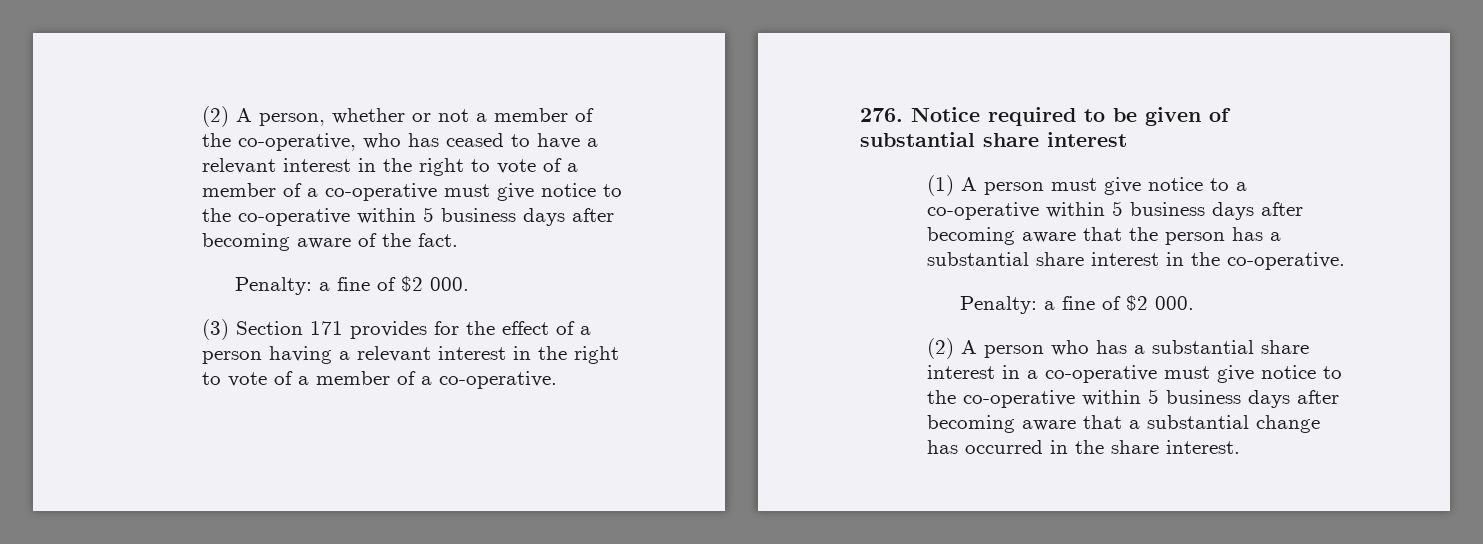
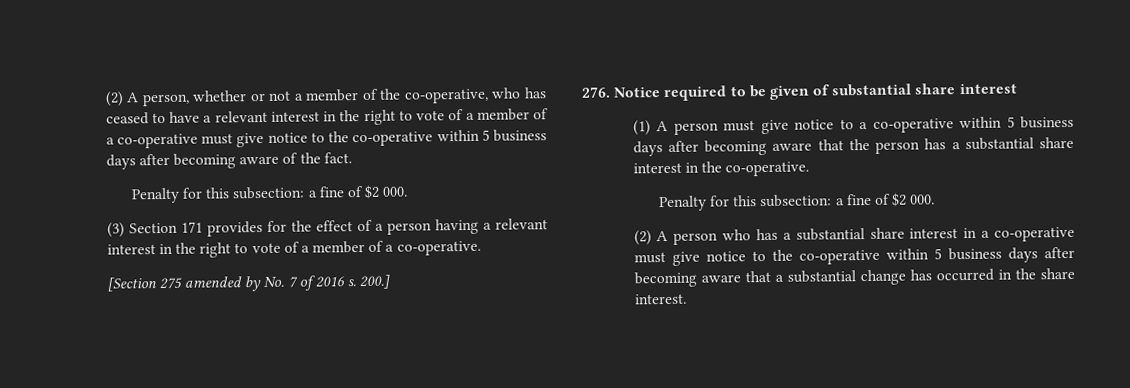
  (2) A person, whether or not a member of the co-operative, who has ceased to have a relevant interest in the right to vote of a member of a co-operative must give notice to the co-operative within 5 business days after becoming aware of the fact.
- Penalty: a fine of $2 000.
+ Penalty for this subsection: a fine of $2 000.
+ [Section 275 amended by No. 7 of 2016 s. 200.]
  (1) A person must give notice to a co-operative within 5 business days after becoming aware that the person has a substantial share interest in the co-operative.
- Penalty: a fine of $2 000.
+ Penalty for this subsection: a fine of $2 000.

